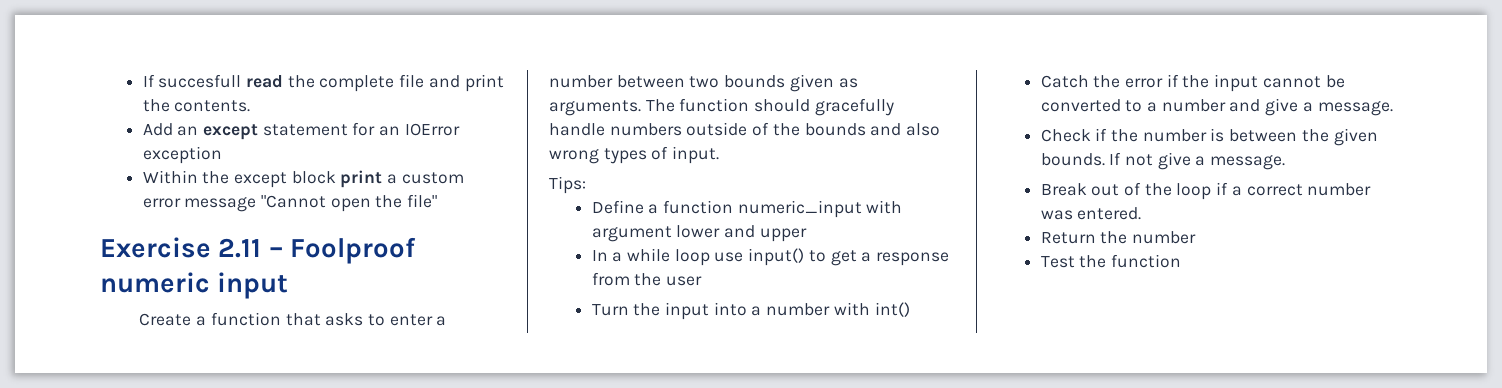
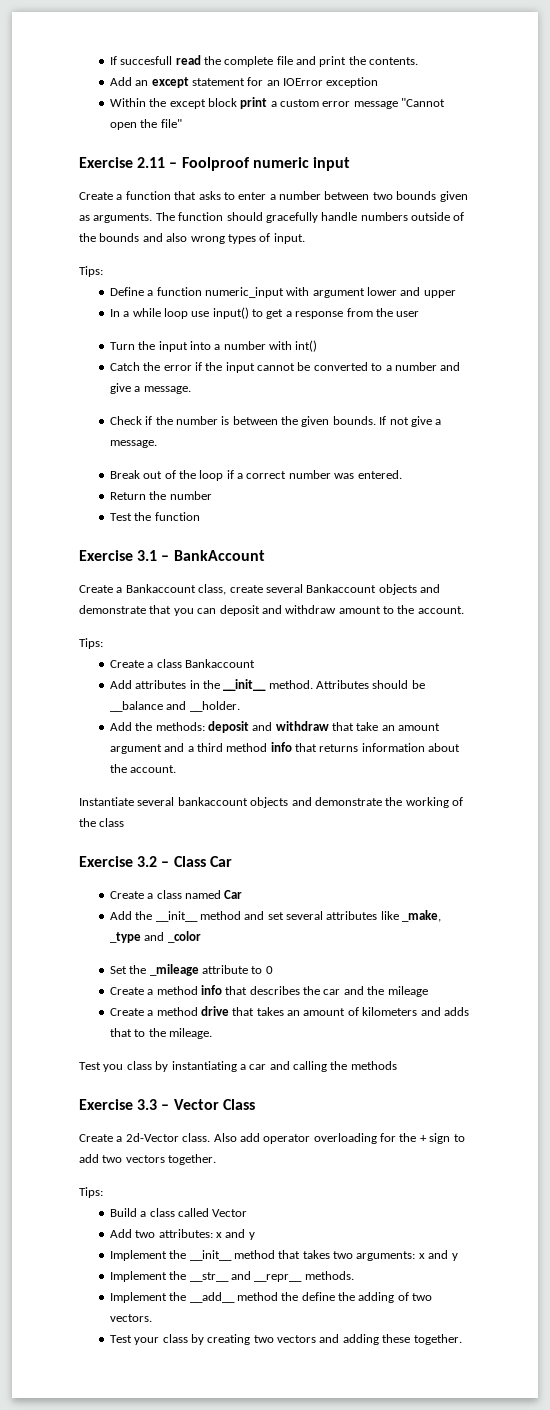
+ Exercise 3.1 – BankAccount
+ Create a Bankaccount class, create several Bankaccount objects and demonstrate that you can deposit and withdraw amount to the account.
+ Tips:
+ Create a class Bankaccount
+ Add attributes in the __init__ method. Attributes should be __balance and __holder.
+ Add the methods: deposit and withdraw that take an amount argument and a third method info that returns information about the account.
+ Instantiate several bankaccount objects and demonstrate the working of the class
+ Exercise 3.2 – Class Car
+ Create a class named Car
+ Add the __init__ method and set several attributes like _make, _type and _color
+ Set the _mileage attribute to 0
+ Create a method info that describes the car and the mileage
+ Create a method drive that takes an amount of kilometers and adds that to the mileage.
+ Test you class by instantiating a car and calling the methods
+ Exercise 3.3 – Vector Class
+ Create a 2d-Vector class. Also add operator overloading for the + sign to add two vectors together.
+ Tips:
+ Build a class called Vector
+ Add two attributes: x and y
+ Implement the __init__ method that takes two arguments: x and y
+ Implement the __str__ and __repr__ methods.
+ Implement the __add__ method the define the adding of two vectors.
+ Test your class by creating two vectors and adding these together.

